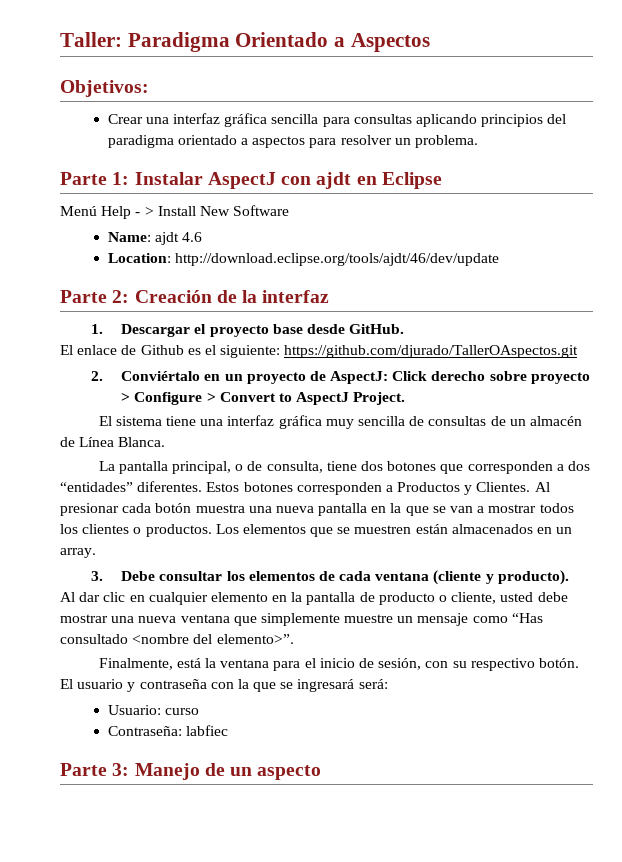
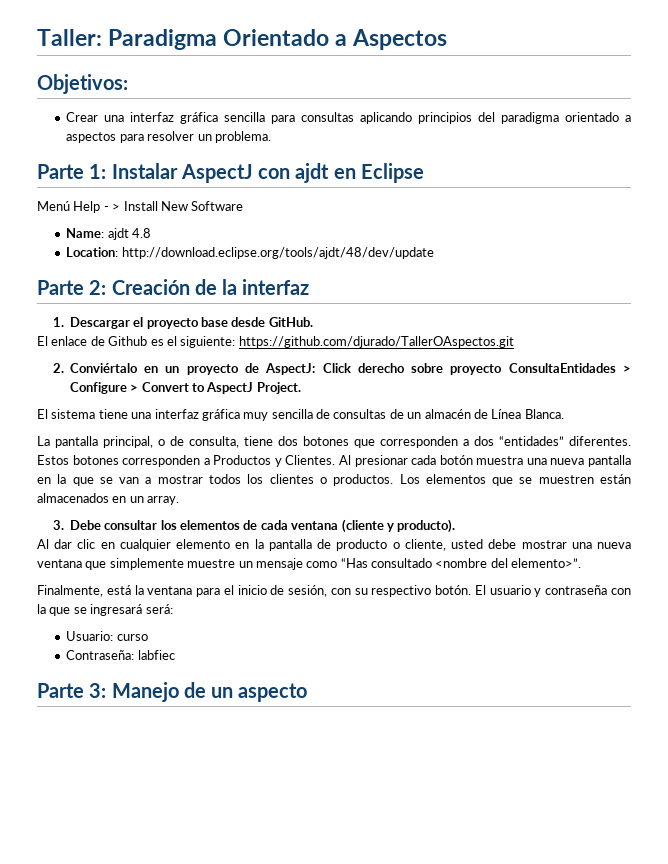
- Name: ajdt 4.6
+ Name: ajdt 4.8
- Location: http://download.eclipse.org/tools/ajdt/46/dev/update
+ Location: http://download.eclipse.org/tools/ajdt/48/dev/update
- 2. Conviértalo en un proyecto de AspectJ: Click derecho sobre proyecto > Configure > Convert to AspectJ Project.
+ 2. Conviértalo en un proyecto de AspectJ: Click derecho sobre proyecto ConsultaEntidades > Configure > Convert to AspectJ Project.

